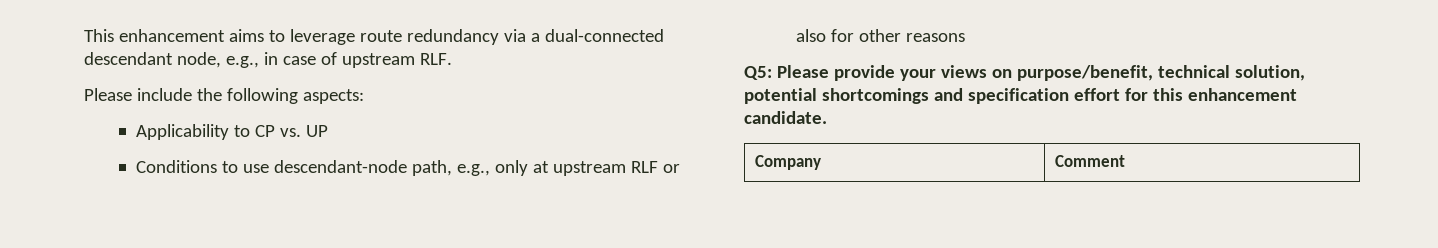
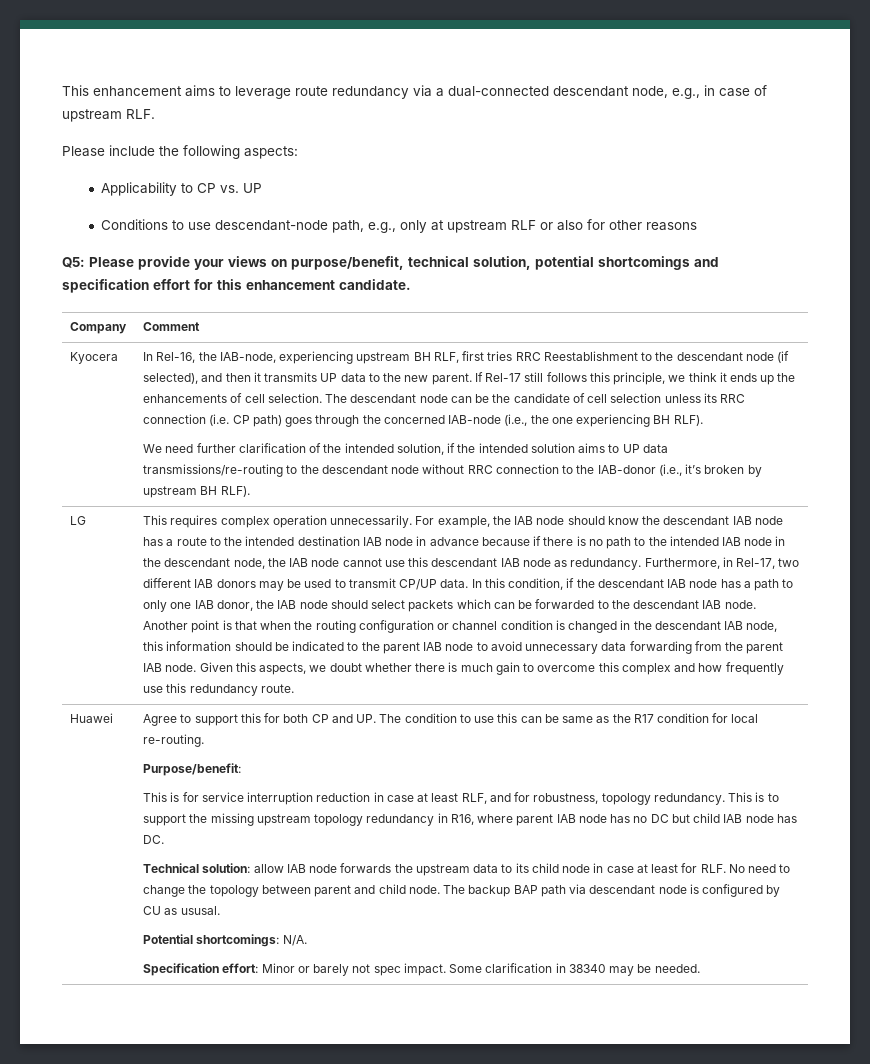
+ Kyocera | In Rel-16, the IAB-node, experiencing upstream BH RLF, first tries RRC Reestablishment to the descendant node (if selected), and then it transmits UP data to the new parent. If Rel-17 still follows this principle, we think it ends up the enhancements of cell selection. The descendant node can be the candidate of cell selection unless its RRC connection (i.e. CP path) goes through the concerned IAB-node (i.e., the one experiencing BH RLF).
+ We need further clarification of the intended solution, if the intended solution aims to UP data transmissions/re-routing to the descendant node without RRC connection to the IAB-donor (i.e., it’s broken by upstream BH RLF).
+ LG | This requires complex operation unnecessarily. For example, the IAB node should know the descendant IAB node has a route to the intended destination IAB node in advance because if there is no path to the intended IAB node in the descendant node, the IAB node cannot use this descendant IAB node as redundancy. Furthermore, in Rel-17, two different IAB donors may be used to transmit CP/UP data. In this condition, if the descendant IAB node has a path to only one IAB donor, the IAB node should select packets which can be forwarded to the descendant IAB node. Another point is that when the routing configuration or channel condition is changed in the descendant IAB node, this information should be indicated to the parent IAB node to avoid unnecessary data forwarding from the parent IAB node. Given this aspects, we doubt whether there is much gain to overcome this complex and how frequently use this redundancy route.
+ Huawei | Agree to support this for both CP and UP. The condition to use this can be same as the R17 condition for local re-routing.
+ Purpose/benefit:
+ This is for service interruption reduction in case at least RLF, and for robustness, topology redundancy. This is to support the missing upstream topology redundancy in R16, where parent IAB node has no DC but child IAB node has DC.
+ Technical solution: allow IAB node forwards the upstream data to its child node in case at least for RLF. No need to change the topology between parent and child node. The backup BAP path via descendant node is configured by CU as ususal.
+ Potential shortcomings: N/A.
+ Specification effort: Minor or barely not spec impact. Some clarification in 38340 may be needed.

